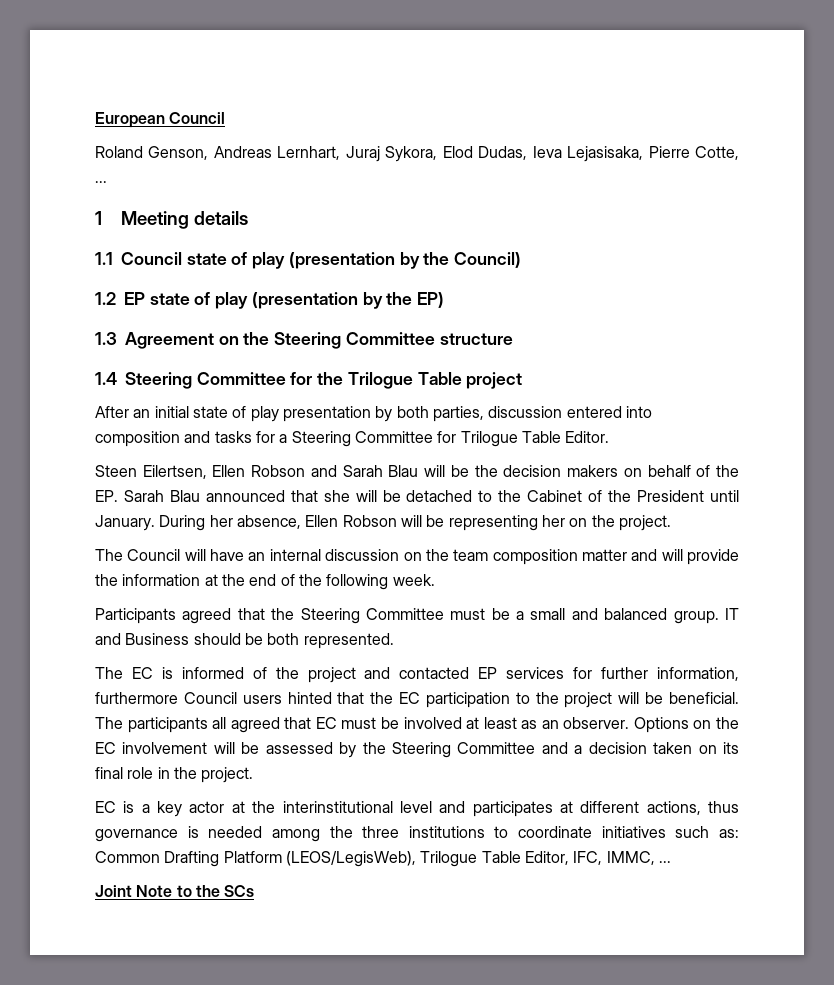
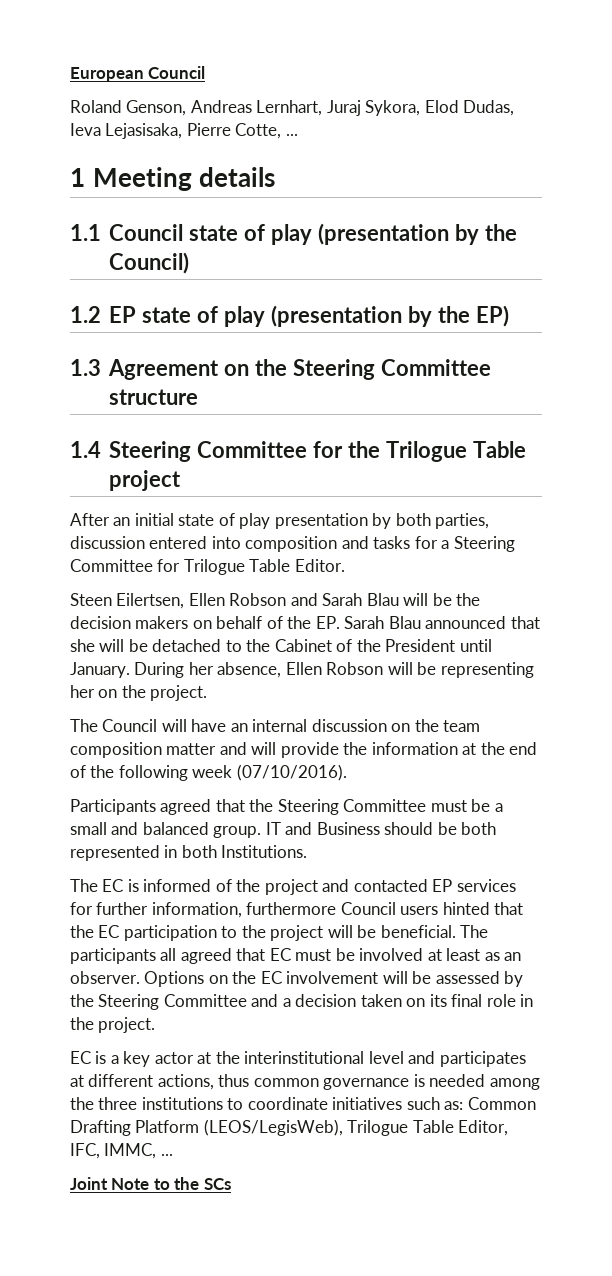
- The Council will have an internal discussion on the team composition matter and will provide the information at the end of the following week.
+ The Council will have an internal discussion on the team composition matter and will provide the information at the end of the following week (07/10/2016).
- IT and Business should be both represented.
+ IT and Business should be both represented in both Institutions.
- EC is a key actor at the interinstitutional level and participates at different actions, thus governance is needed among the three institutions to coordinate initiatives such as: Common Drafting Platform (LEOS/LegisWeb), Trilogue Table Editor, IFC, IMMC, ...
+ EC is a key actor at the interinstitutional level and participates at different actions, thus common governance is needed among the three institutions to coordinate initiatives such as: Common Drafting Platform (LEOS/LegisWeb), Trilogue Table Editor, IFC, IMMC, ...

